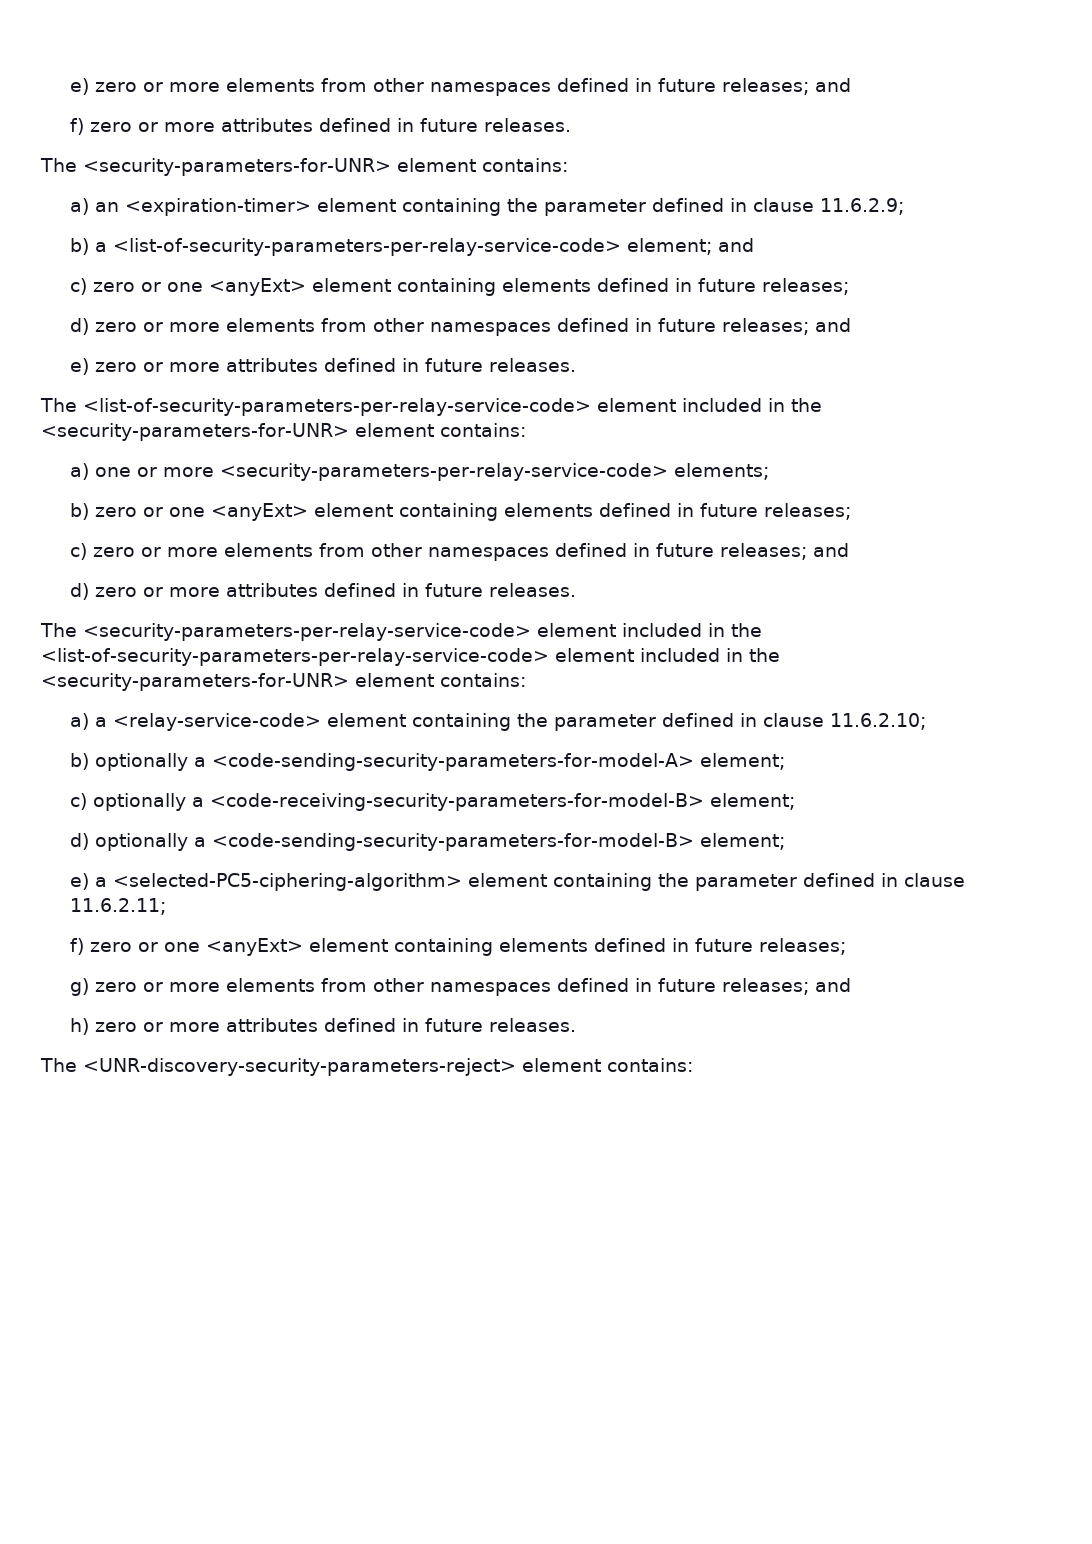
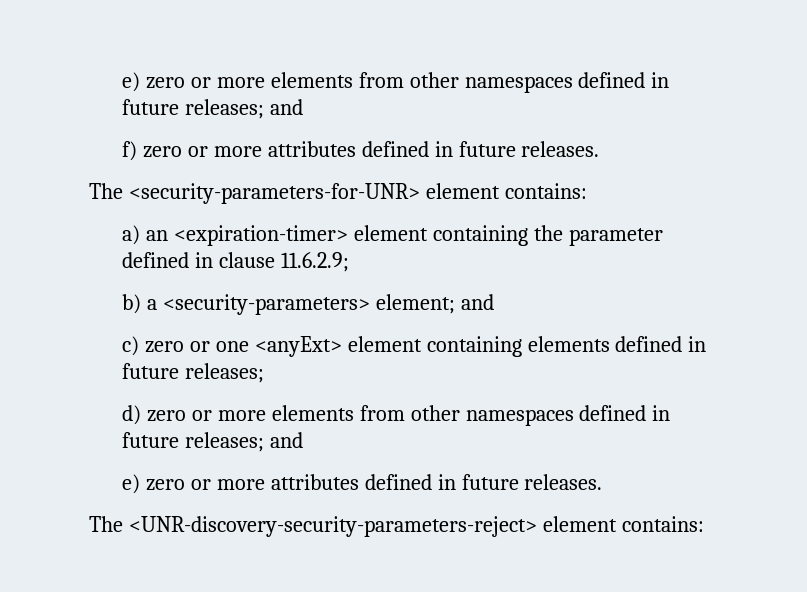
- b) a <list-of-security-parameters-per-relay-service-code> element; and
+ b) a <security-parameters> element; and
- The <list-of-security-parameters-per-relay-service-code> element included in the <security-parameters-for-UNR> element contains:
- a) one or more <security-parameters-per-relay-service-code> elements;
- b) zero or one <anyExt> element containing elements defined in future releases;
- c) zero or more elements from other namespaces defined in future releases; and
- d) zero or more attributes defined in future releases.
- The <security-parameters-per-relay-service-code> element included in the <list-of-security-parameters-per-relay-service-code> element included in the <security-parameters-for-UNR> element contains:
- a) a <relay-service-code> element containing the parameter defined in clause 11.6.2.10;
- b) optionally a <code-sending-security-parameters-for-model-A> element;
- c) optionally a <code-receiving-security-parameters-for-model-B> element;
- d) optionally a <code-sending-security-parameters-for-model-B> element;
- e) a <selected-PC5-ciphering-algorithm> element containing the parameter defined in clause 11.6.2.11;
- f) zero or one <anyExt> element containing elements defined in future releases;
- g) zero or more elements from other namespaces defined in future releases; and
- h) zero or more attributes defined in future releases.

